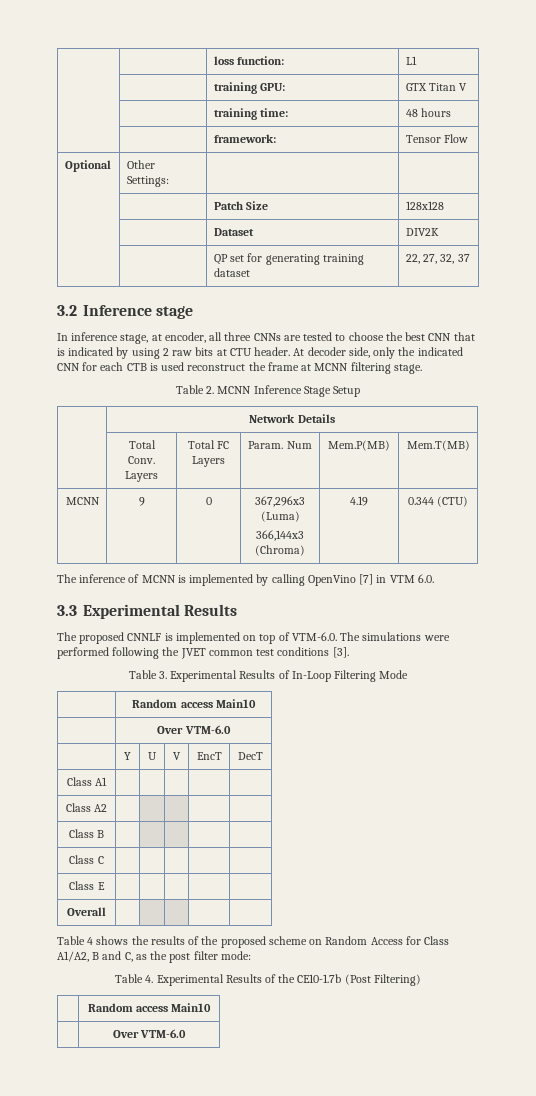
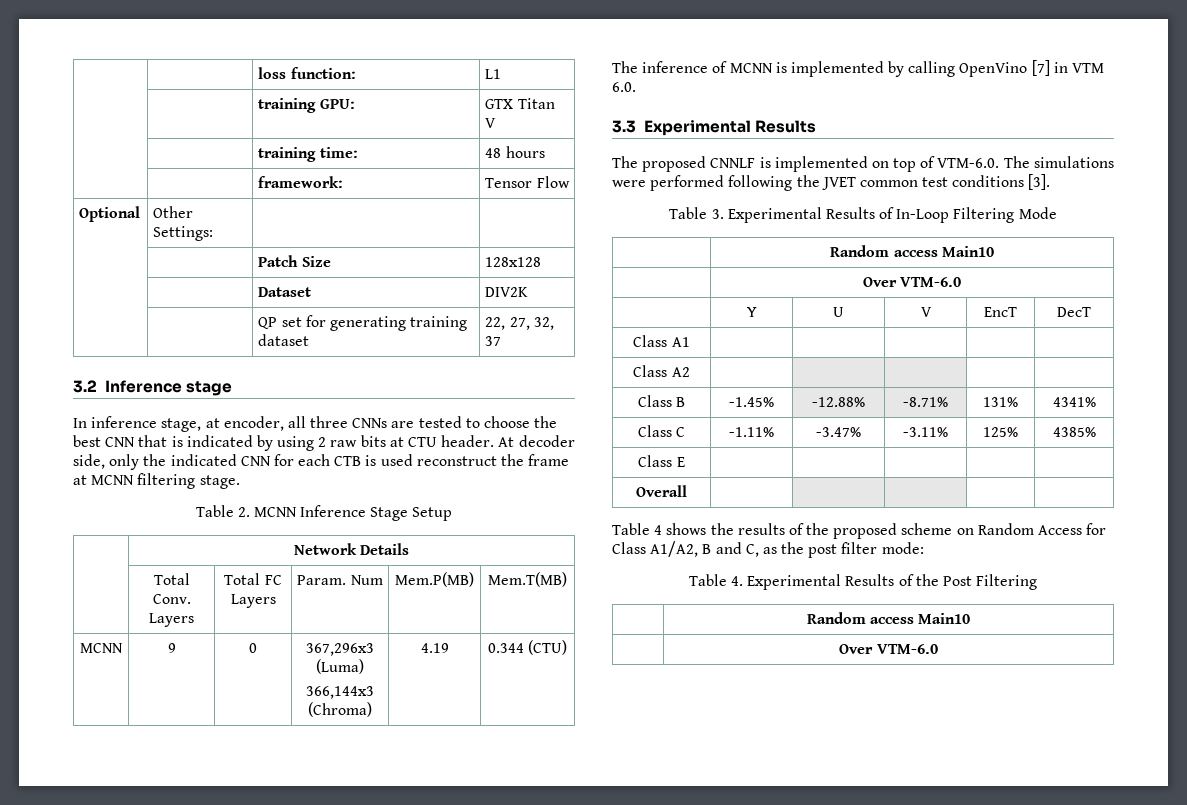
- Class B | | | | |
- Class C | | | | |
+ Class B | -1.45% | -12.88% | -8.71% | 131% | 4341%
+ Class C | -1.11% | -3.47% | -3.11% | 125% | 4385%
- Table 4. Experimental Results of the CE10-1.7b (Post Filtering)
+ Table 4. Experimental Results of the Post Filtering

